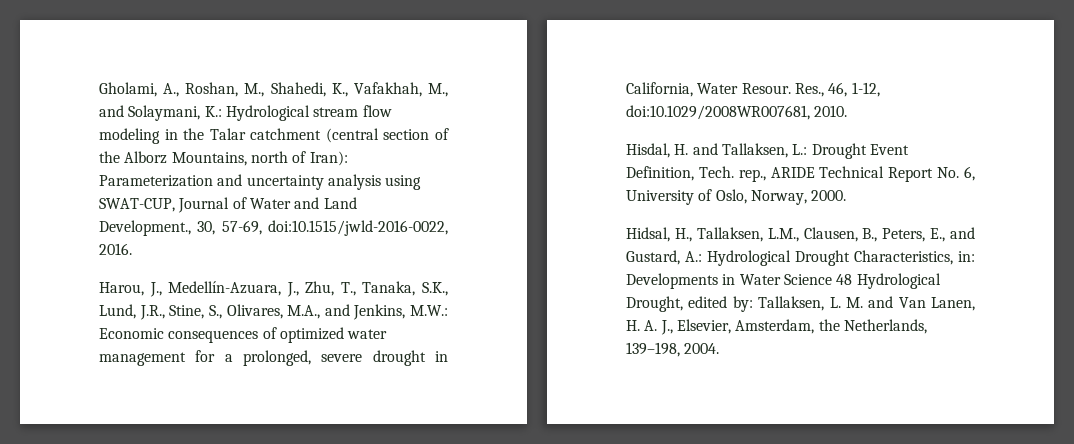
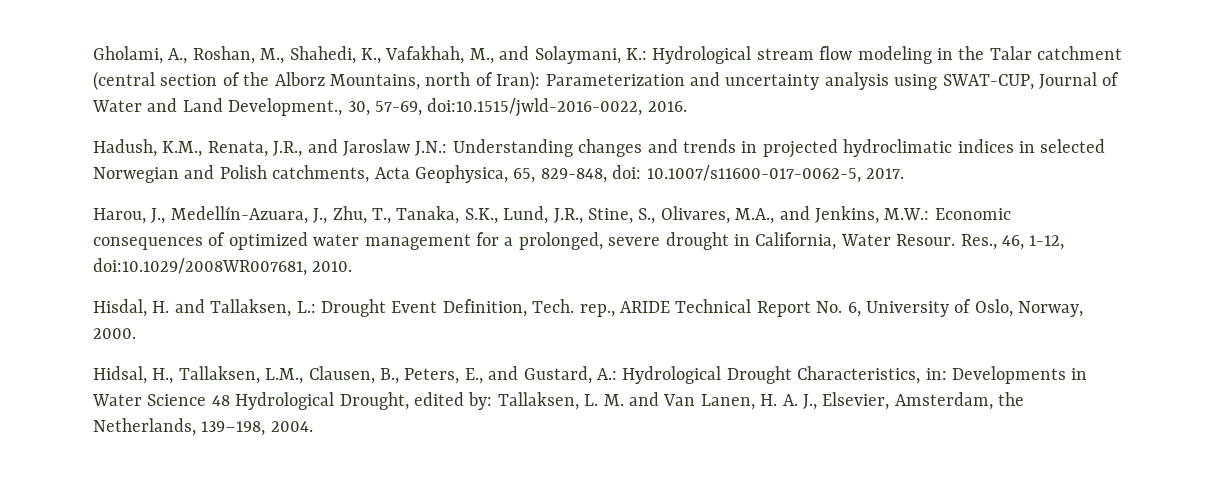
+ Hadush, K.M., Renata, J.R., and Jaroslaw J.N.: Understanding changes and trends in projected hydroclimatic indices in selected Norwegian and Polish catchments, Acta Geophysica, 65, 829-848, doi: 10.1007/s11600-017-0062-5, 2017.

